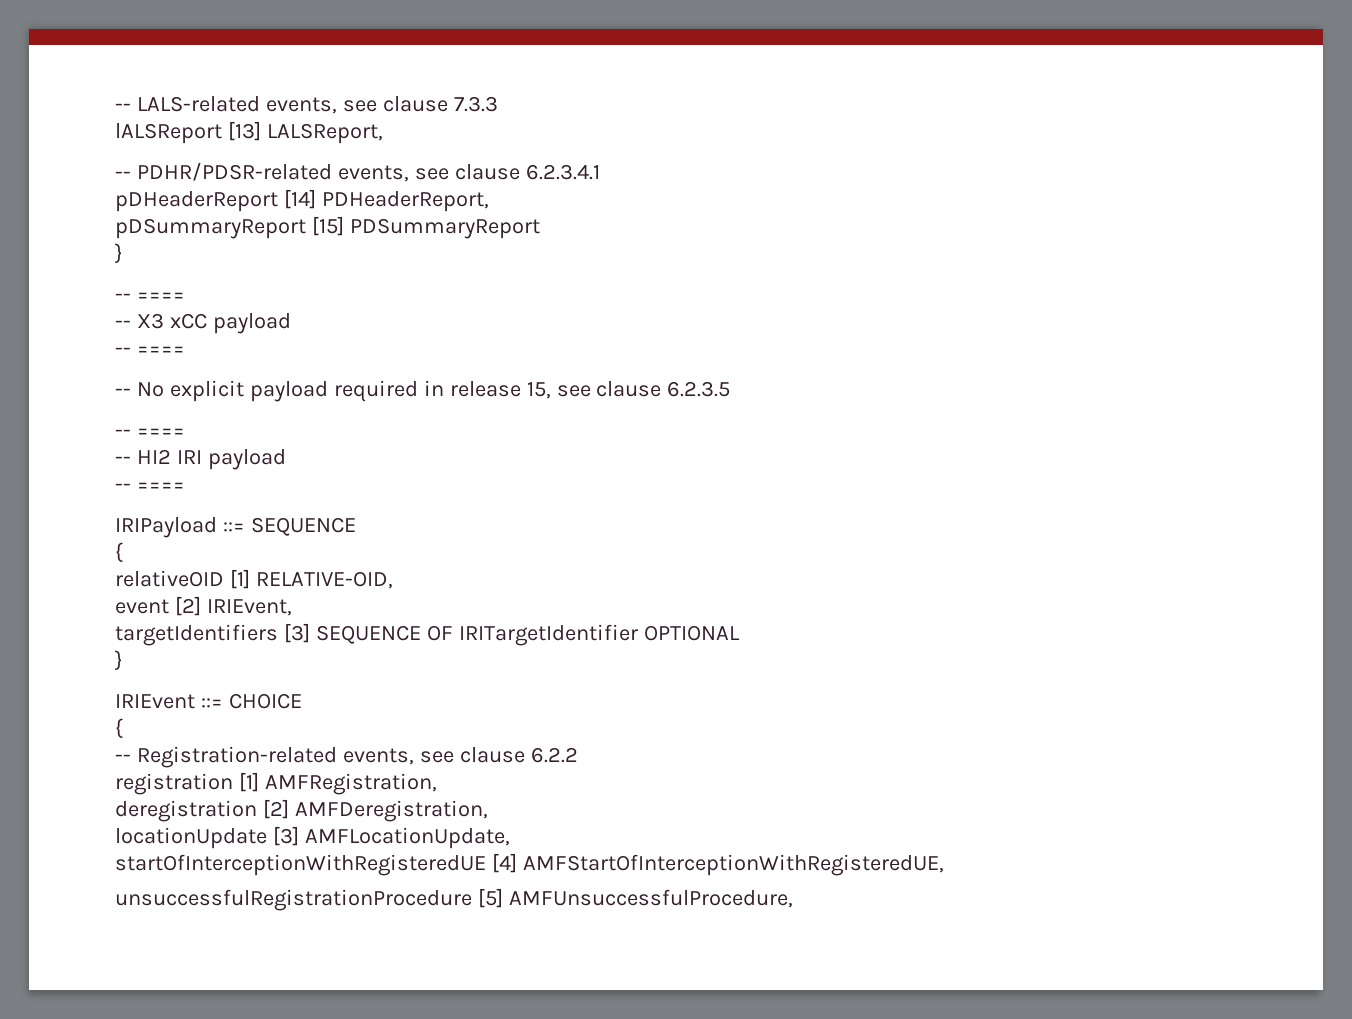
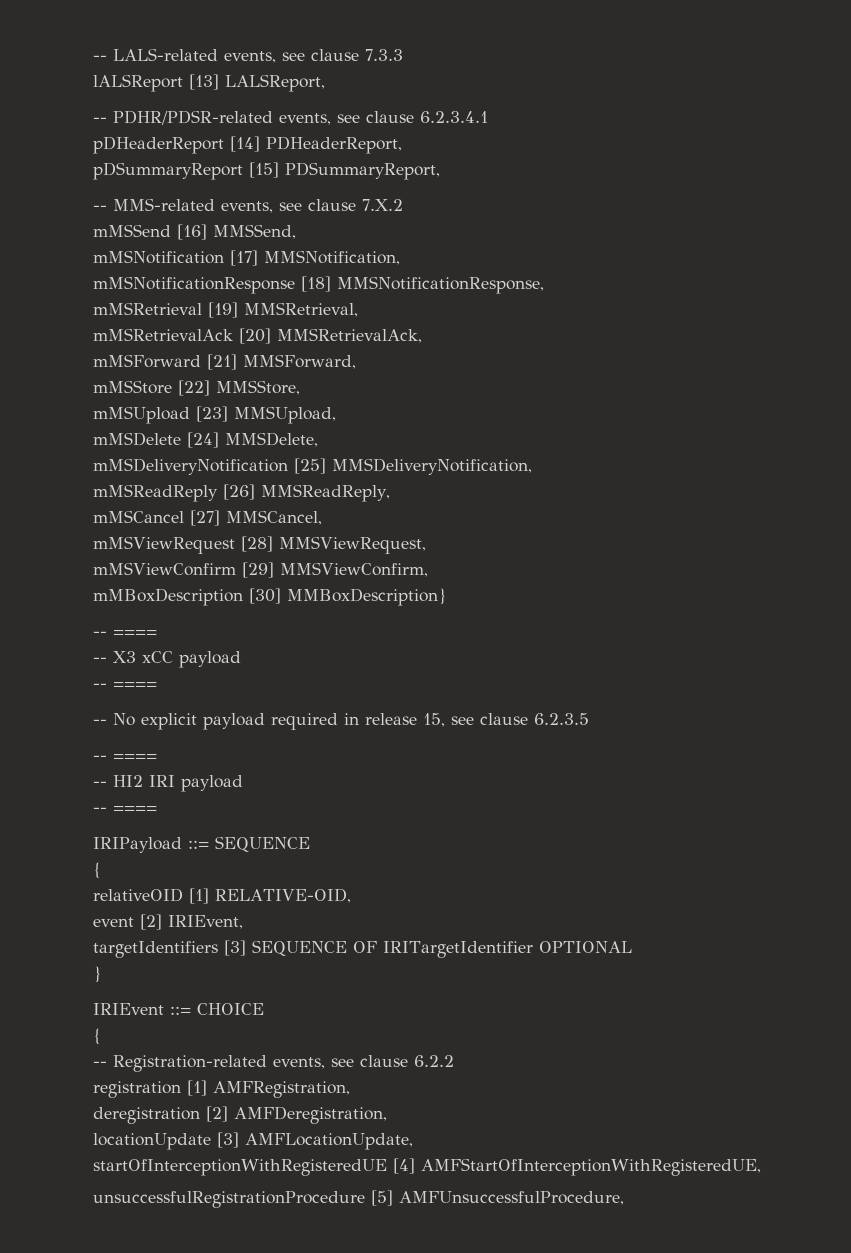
- pDSummaryReport [15] PDSummaryReport
- }
+ pDSummaryReport [15] PDSummaryReport,
+ -- MMS-related events, see clause 7.X.2
+ mMSSend [16] MMSSend,
+ mMSNotification [17] MMSNotification,
+ mMSNotificationResponse [18] MMSNotificationResponse,
+ mMSRetrieval [19] MMSRetrieval,
+ mMSRetrievalAck [20] MMSRetrievalAck,
+ mMSForward [21] MMSForward,
+ mMSStore [22] MMSStore,
+ mMSUpload [23] MMSUpload,
+ mMSDelete [24] MMSDelete,
+ mMSDeliveryNotification [25] MMSDeliveryNotification,
+ mMSReadReply [26] MMSReadReply,
+ mMSCancel [27] MMSCancel,
+ mMSViewRequest [28] MMSViewRequest,
+ mMSViewConfirm [29] MMSViewConfirm,
+ mMBoxDescription [30] MMBoxDescription}

